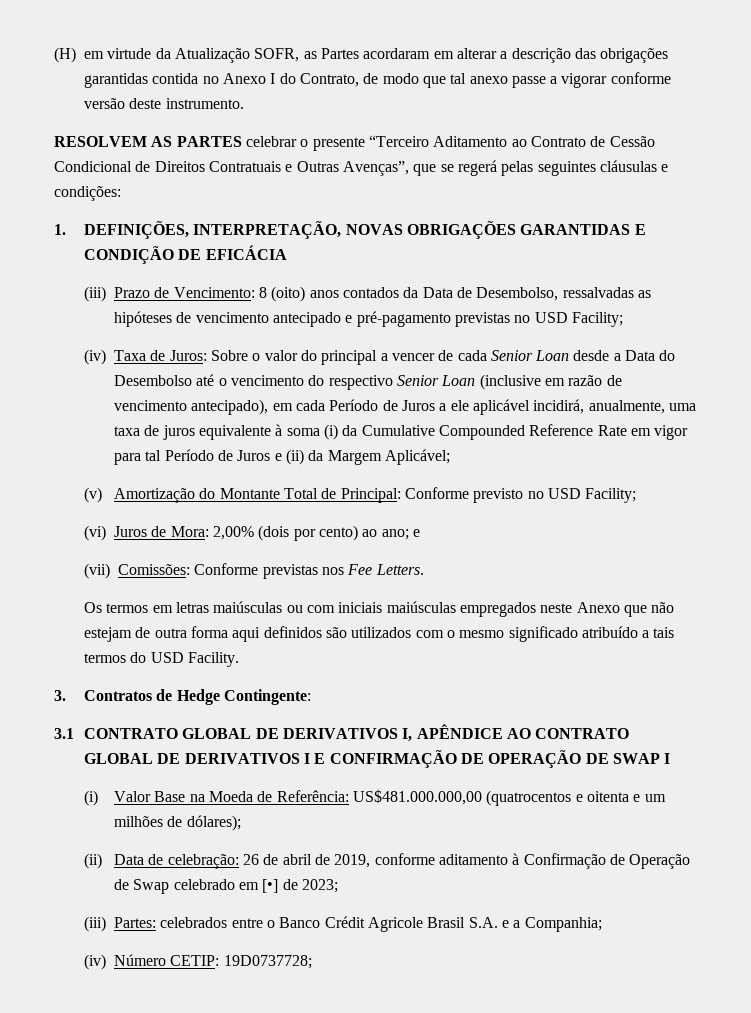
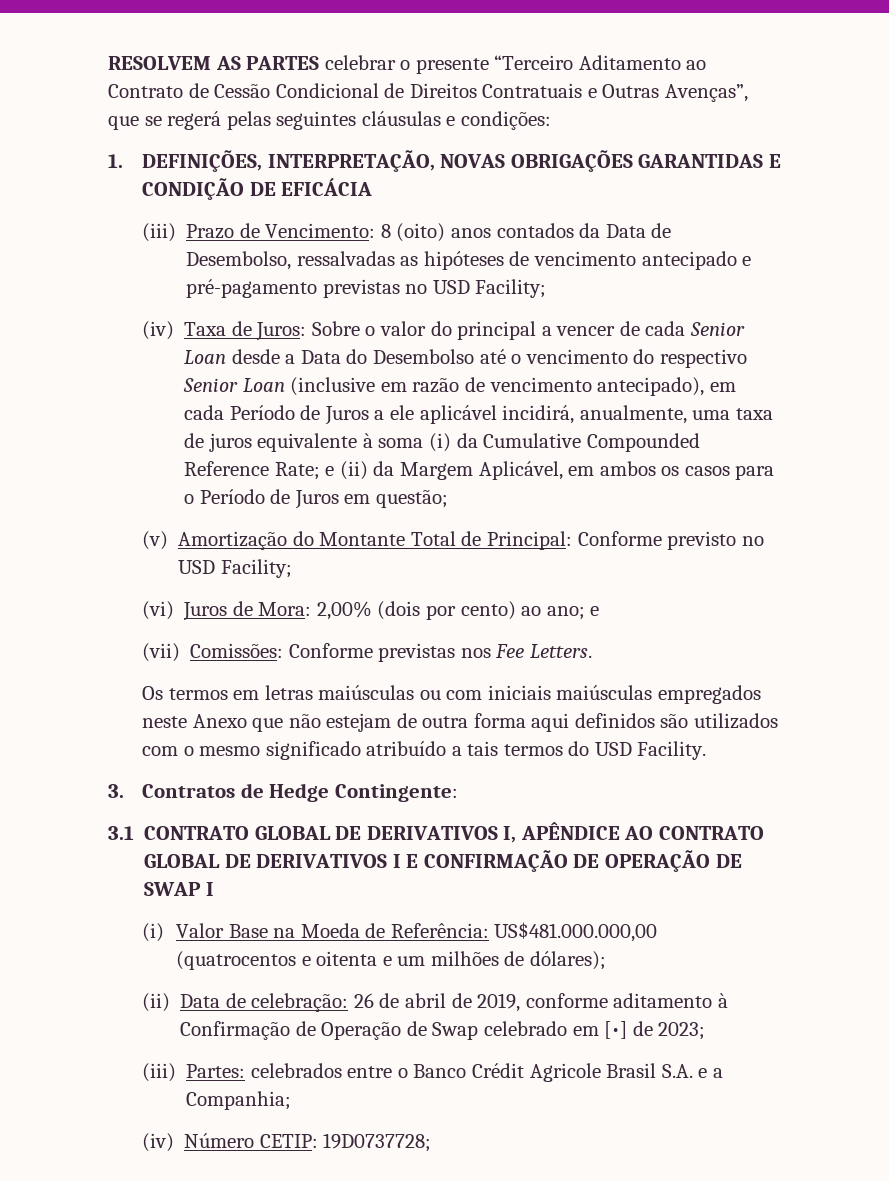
- (H) em virtude da Atualização SOFR, as Partes acordaram em alterar a descrição das obrigações garantidas contida no Anexo I do Contrato, de modo que tal anexo passe a vigorar conforme versão deste instrumento.
- (iv) Taxa de Juros: Sobre o valor do principal a vencer de cada Senior Loan desde a Data do Desembolso até o vencimento do respectivo Senior Loan (inclusive em razão de vencimento antecipado), em cada Período de Juros a ele aplicável incidirá, anualmente, uma taxa de juros equivalente à soma (i) da Cumulative Compounded Reference Rate em vigor para tal Período de Juros e (ii) da Margem Aplicável;
+ (iv) Taxa de Juros: Sobre o valor do principal a vencer de cada Senior Loan desde a Data do Desembolso até o vencimento do respectivo Senior Loan (inclusive em razão de vencimento antecipado), em cada Período de Juros a ele aplicável incidirá, anualmente, uma taxa de juros equivalente à soma (i) da Cumulative Compounded Reference Rate; e (ii) da Margem Aplicável, em ambos os casos para o Período de Juros em questão;

